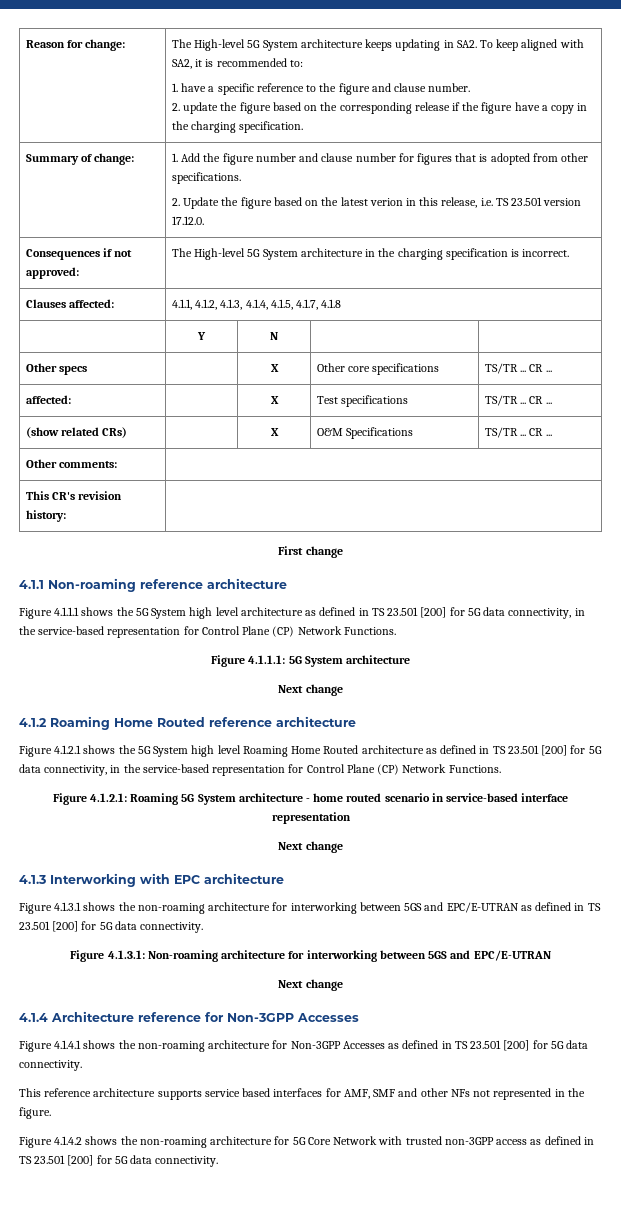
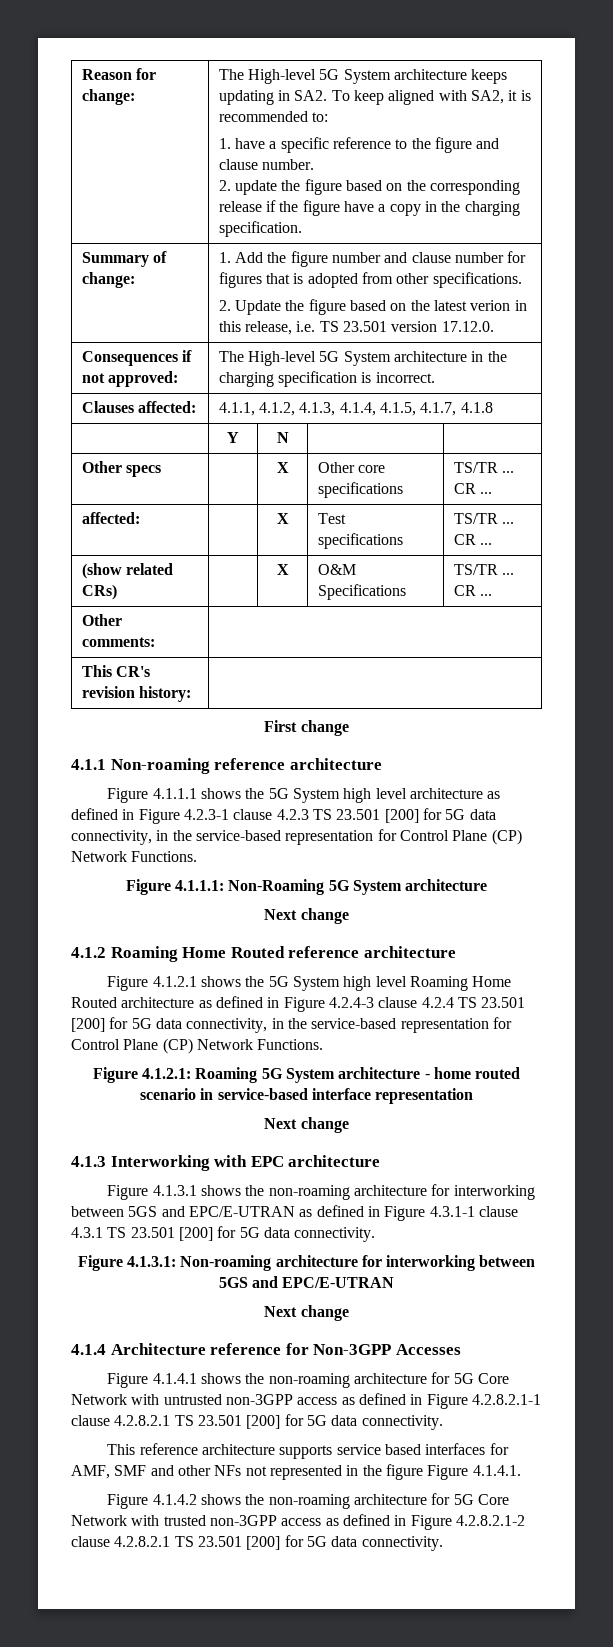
- Figure 4.1.1.1 shows the 5G System high level architecture as defined in TS 23.501 [200] for 5G data connectivity, in the service-based representation for Control Plane (CP) Network Functions.
+ Figure 4.1.1.1 shows the 5G System high level architecture as defined in Figure 4.2.3-1 clause 4.2.3 TS 23.501 [200] for 5G data connectivity, in the service-based representation for Control Plane (CP) Network Functions.
- Figure 4.1.1.1: 5G System architecture
+ Figure 4.1.1.1: Non-Roaming 5G System architecture
- Figure 4.1.2.1 shows the 5G System high level Roaming Home Routed architecture as defined in TS 23.501 [200] for 5G data connectivity, in the service-based representation for Control Plane (CP) Network Functions.
+ Figure 4.1.2.1 shows the 5G System high level Roaming Home Routed architecture as defined in Figure 4.2.4-3 clause 4.2.4 TS 23.501 [200] for 5G data connectivity, in the service-based representation for Control Plane (CP) Network Functions.
- Figure 4.1.3.1 shows the non-roaming architecture for interworking between 5GS and EPC/E-UTRAN as defined in TS 23.501 [200] for 5G data connectivity.
+ Figure 4.1.3.1 shows the non-roaming architecture for interworking between 5GS and EPC/E-UTRAN as defined in Figure 4.3.1-1 clause 4.3.1 TS 23.501 [200] for 5G data connectivity.
- Figure 4.1.4.1 shows the non-roaming architecture for Non-3GPP Accesses as defined in TS 23.501 [200] for 5G data connectivity.
+ Figure 4.1.4.1 shows the non-roaming architecture for 5G Core Network with untrusted non-3GPP access as defined in Figure 4.2.8.2.1-1 clause 4.2.8.2.1 TS 23.501 [200] for 5G data connectivity.
- This reference architecture supports service based interfaces for AMF, SMF and other NFs not represented in the figure.
+ This reference architecture supports service based interfaces for AMF, SMF and other NFs not represented in the figure Figure 4.1.4.1.
- Figure 4.1.4.2 shows the non-roaming architecture for 5G Core Network with trusted non-3GPP access as defined in TS 23.501 [200] for 5G data connectivity.
+ Figure 4.1.4.2 shows the non-roaming architecture for 5G Core Network with trusted non-3GPP access as defined in Figure 4.2.8.2.1-2 clause 4.2.8.2.1 TS 23.501 [200] for 5G data connectivity.

